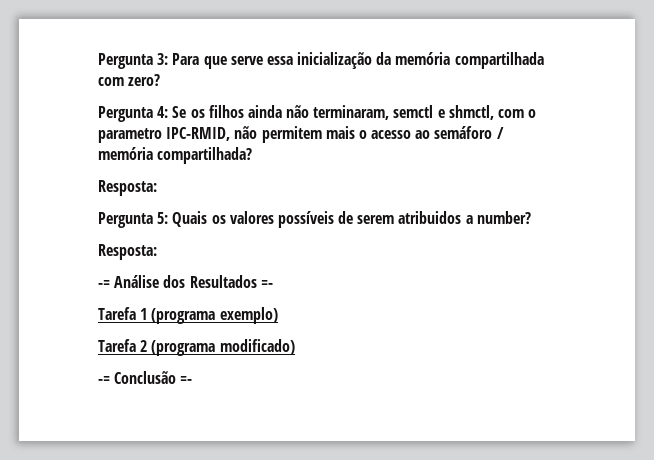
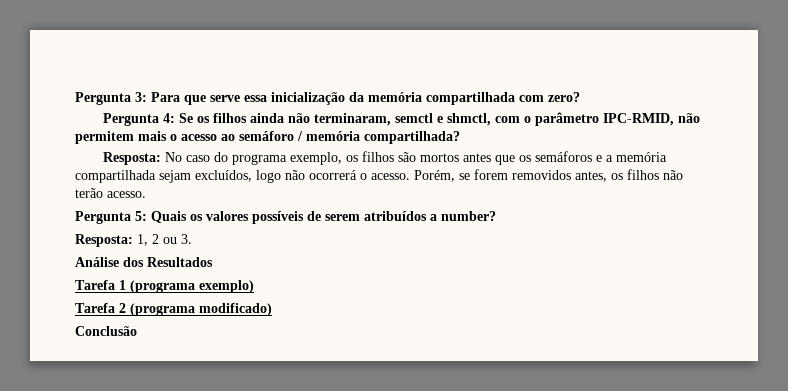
- Pergunta 4: Se os filhos ainda não terminaram, semctl e shmctl, com o parametro IPC-RMID, não permitem mais o acesso ao semáforo / memória compartilhada?
- Resposta:
+ Pergunta 4: Se os filhos ainda não terminaram, semctl e shmctl, com o parâmetro IPC-RMID, não permitem mais o acesso ao semáforo / memória compartilhada?
+ Resposta: No caso do programa exemplo, os filhos são mortos antes que os semáforos e a memória compartilhada sejam excluídos, logo não ocorrerá o acesso. Porém, se forem removidos antes, os filhos não terão acesso.
- Pergunta 5: Quais os valores possíveis de serem atribuidos a number?
- Resposta:
- -= Análise dos Resultados =-
+ Pergunta 5: Quais os valores possíveis de serem atribuídos a number?
+ Resposta: 1, 2 ou 3.
+ Análise dos Resultados
- -= Conclusão =-
+ Conclusão

